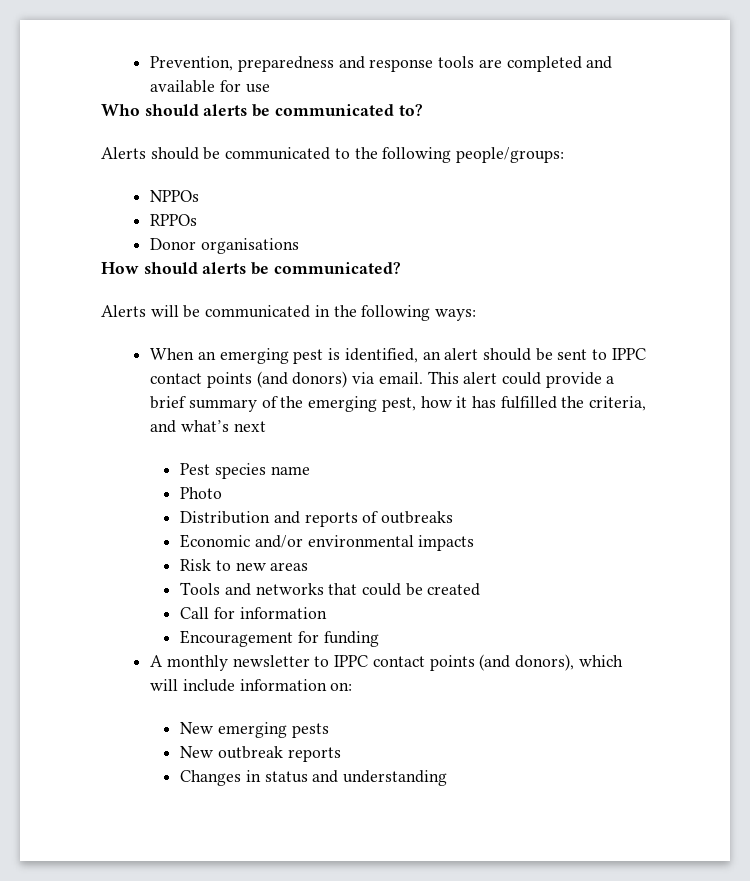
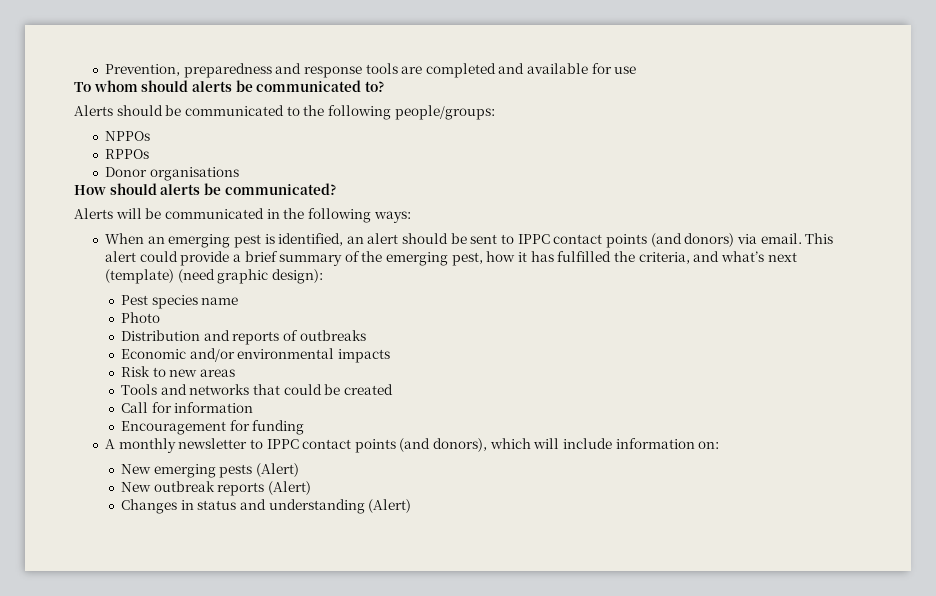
- Who should alerts be communicated to?
+ To whom should alerts be communicated to?
- This alert could provide a brief summary of the emerging pest, how it has fulfilled the criteria, and what’s next
+ This alert could provide a brief summary of the emerging pest, how it has fulfilled the criteria, and what’s next (template) (need graphic design):
- New emerging pests
+ New emerging pests (Alert)
- New outbreak reports
+ New outbreak reports (Alert)
- Changes in status and understanding
+ Changes in status and understanding (Alert)

